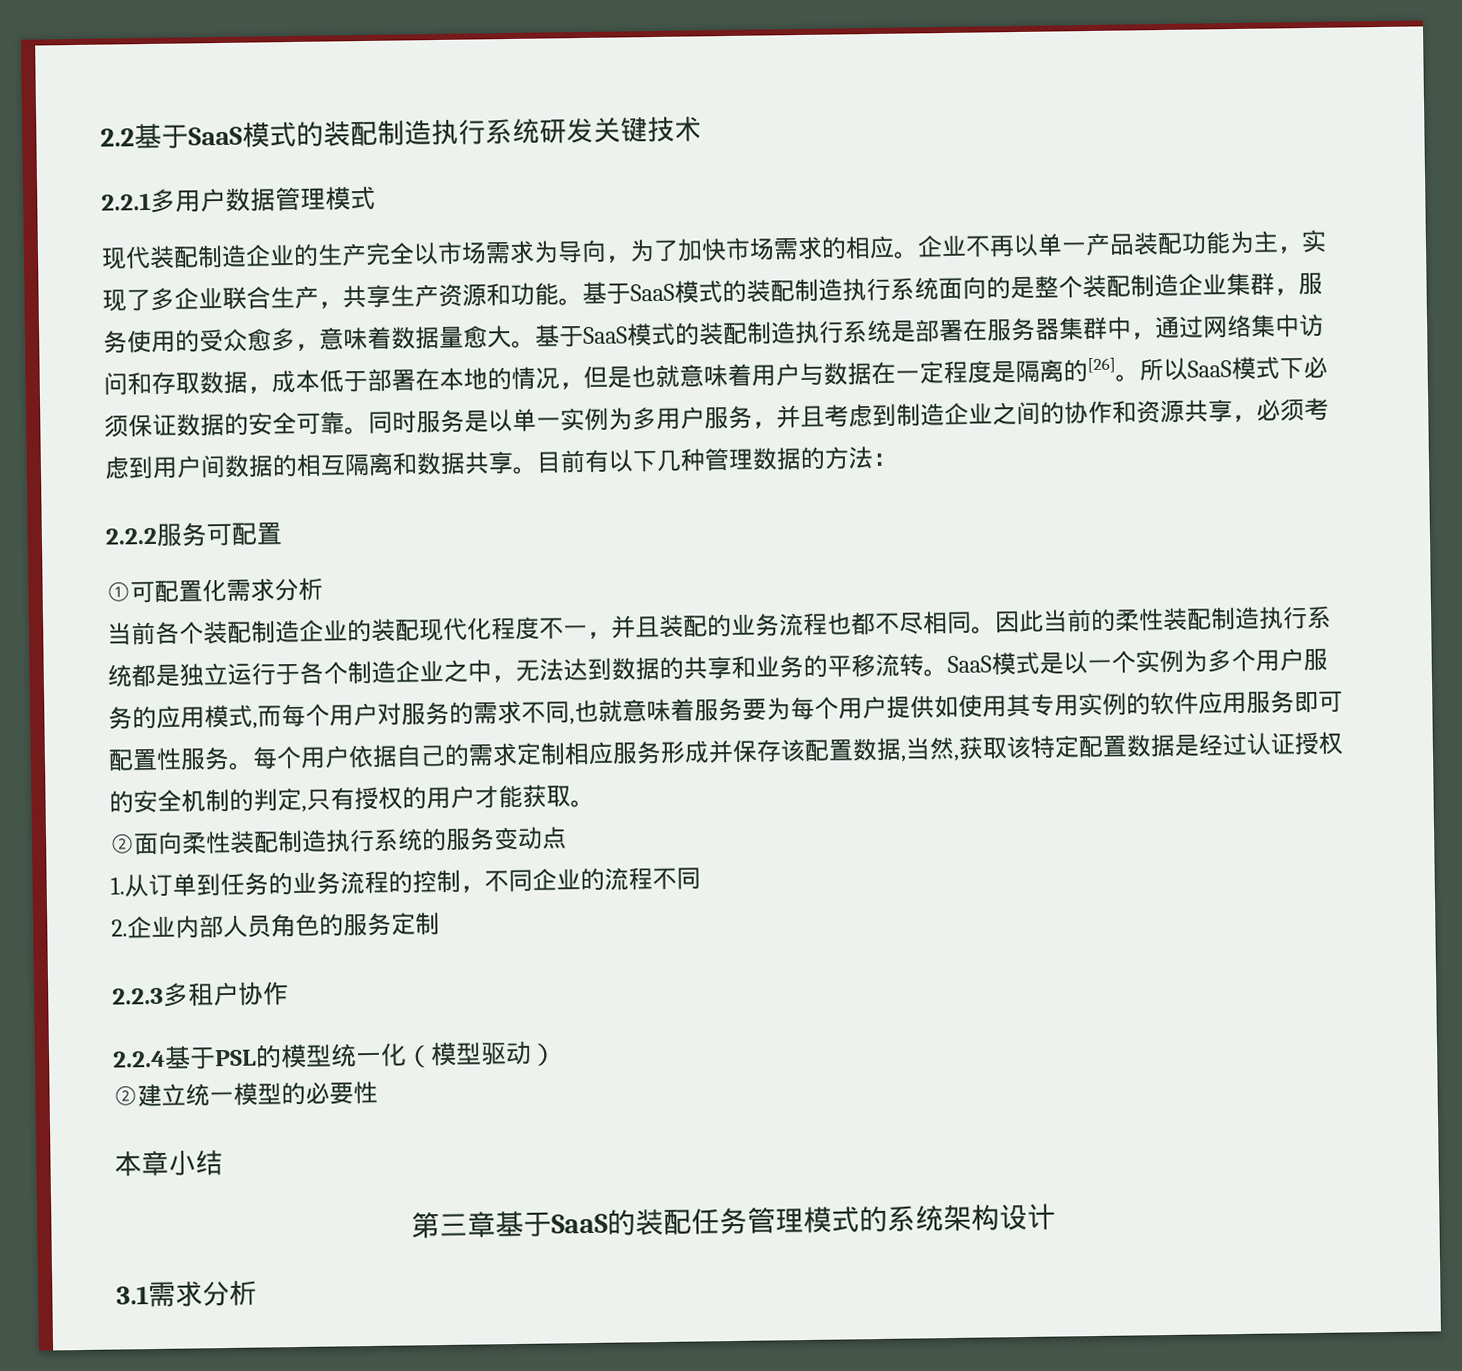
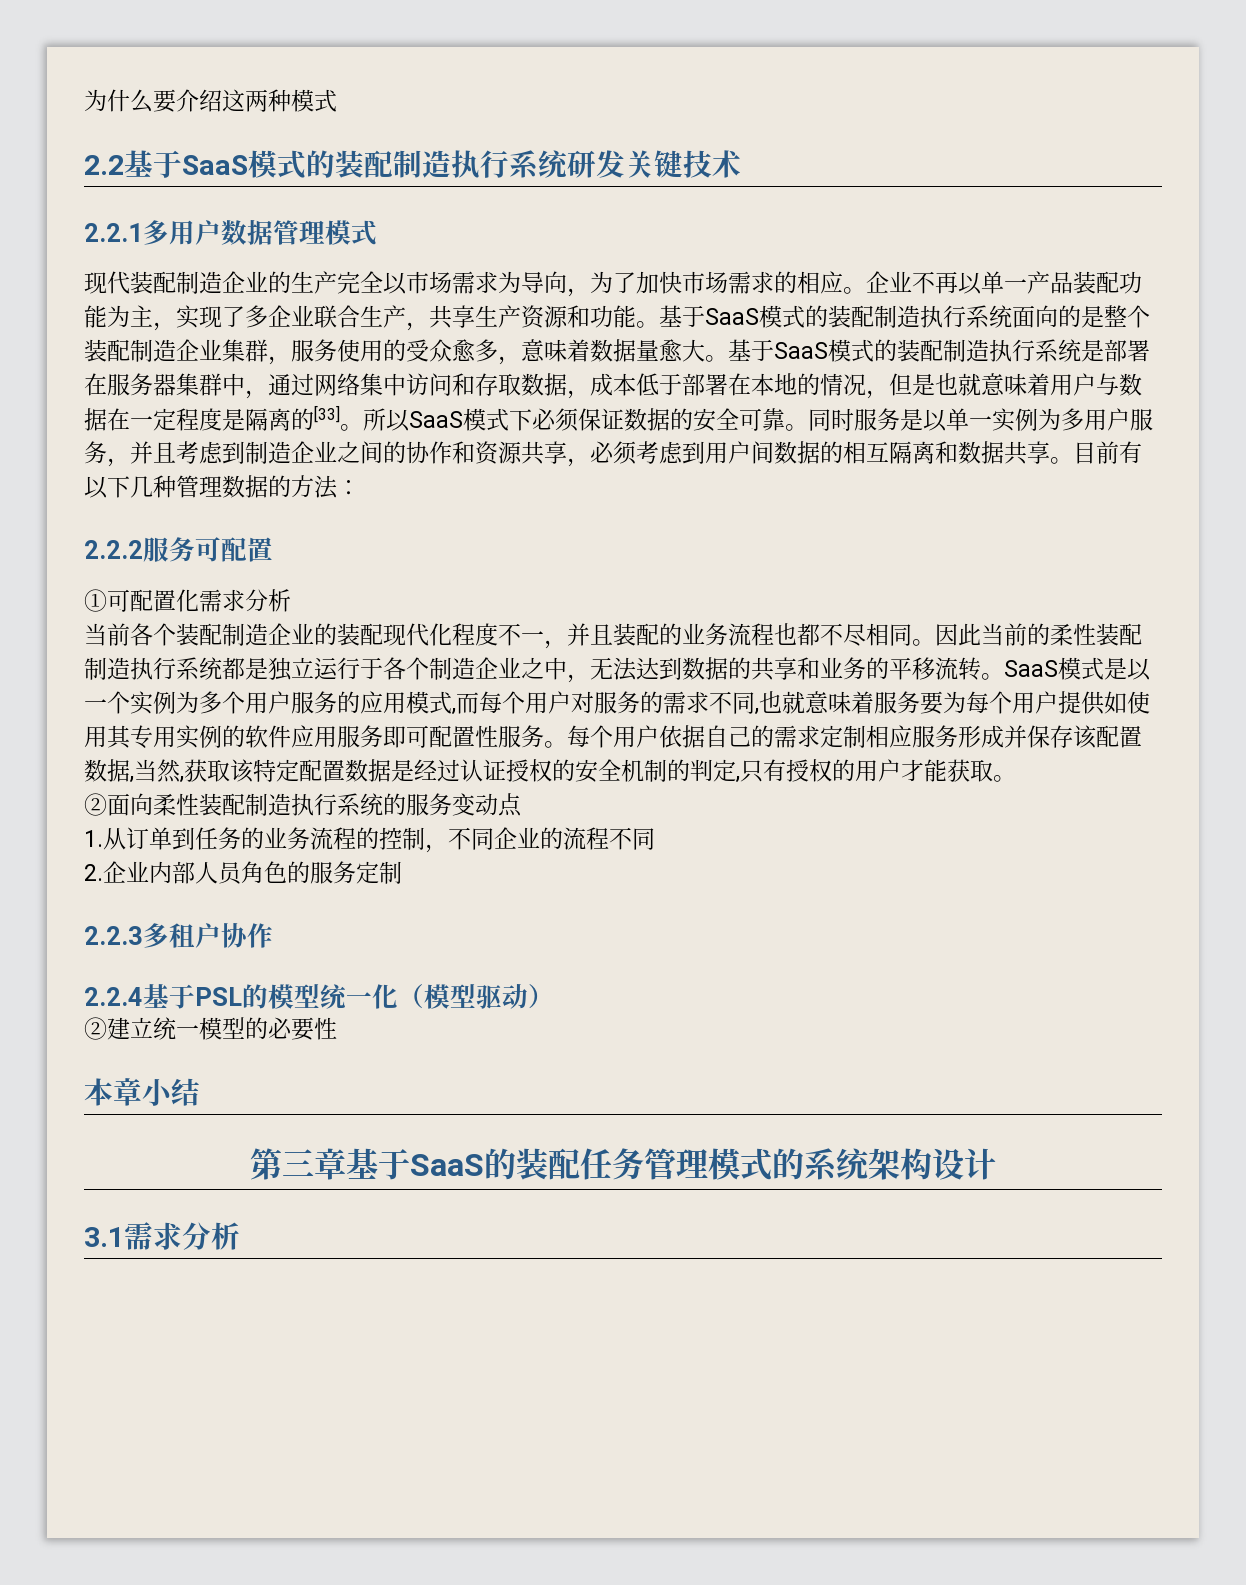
+ 为什么要介绍这两种模式
- 基于SaaS模式的装配制造执行系统是部署在服务器集群中，通过网络集中访问和存取数据，成本低于部署在本地的情况，但是也就意味着用户与数据在一定程度是隔离的[26]。
+ 基于SaaS模式的装配制造执行系统是部署在服务器集群中，通过网络集中访问和存取数据，成本低于部署在本地的情况，但是也就意味着用户与数据在一定程度是隔离的[33]。

